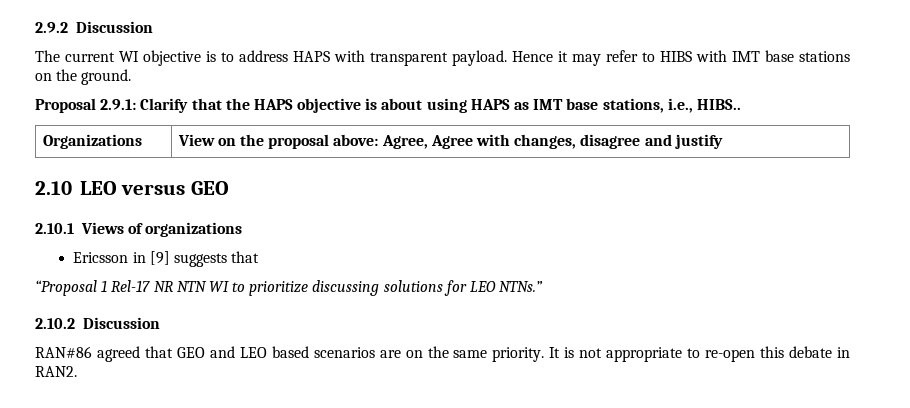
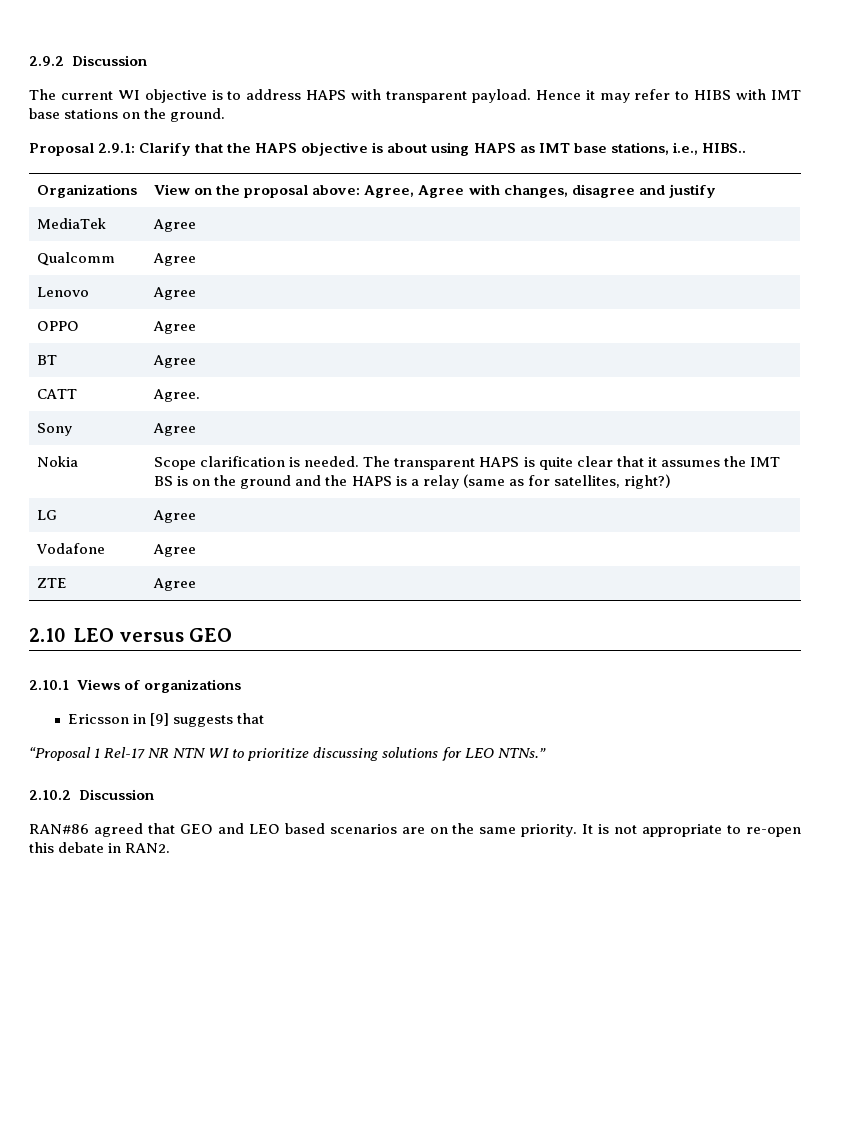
+ MediaTek | Agree
+ Qualcomm | Agree
+ Lenovo | Agree
+ OPPO | Agree
+ BT | Agree
+ CATT | Agree.
+ Sony | Agree
+ Nokia | Scope clarification is needed. The transparent HAPS is quite clear that it assumes the IMT BS is on the ground and the HAPS is a relay (same as for satellites, right?)
+ LG | Agree
+ Vodafone | Agree
+ ZTE | Agree

